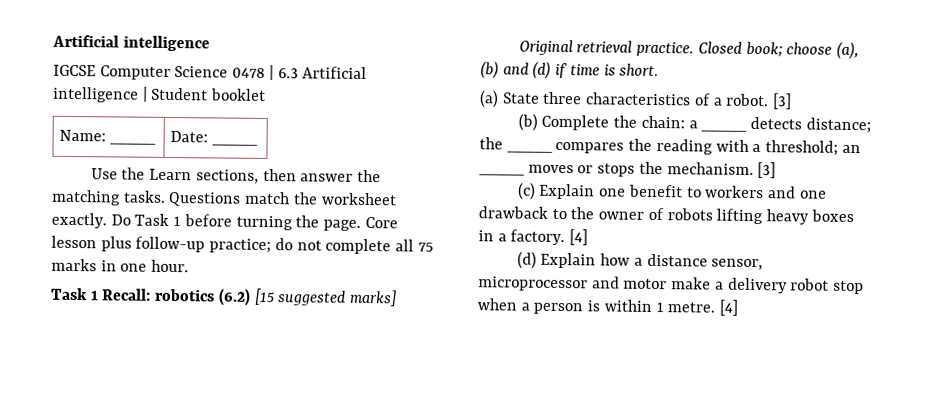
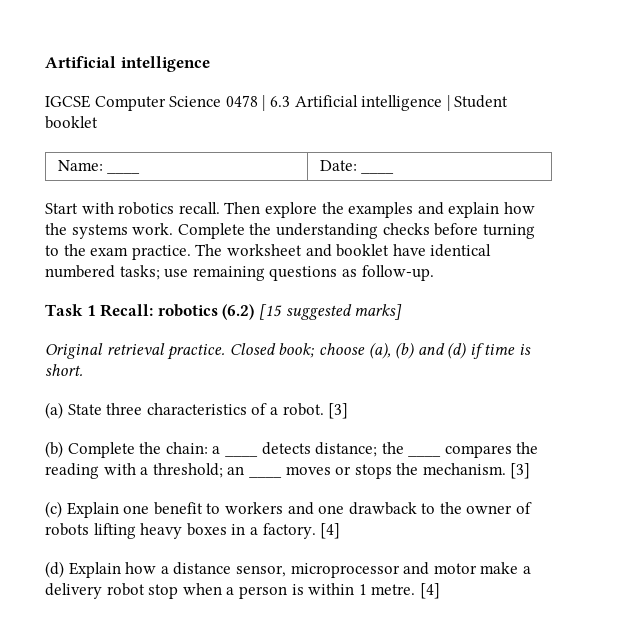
- Use the Learn sections, then answer the matching tasks. Questions match the worksheet exactly. Do Task 1 before turning the page. Core lesson plus follow-up practice; do not complete all 75 marks in one hour.
+ Start with robotics recall. Then explore the examples and explain how the systems work. Complete the understanding checks before turning to the exam practice. The worksheet and booklet have identical numbered tasks; use remaining questions as follow-up.

